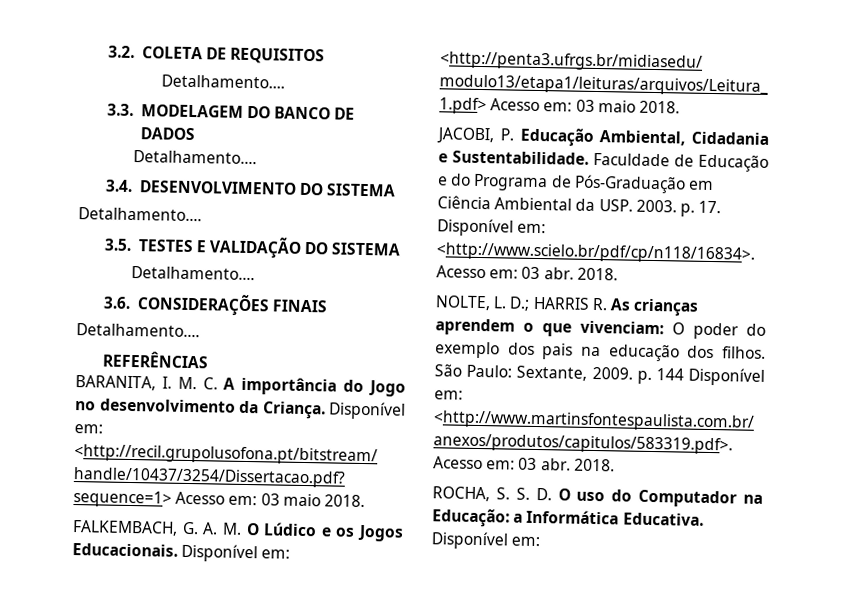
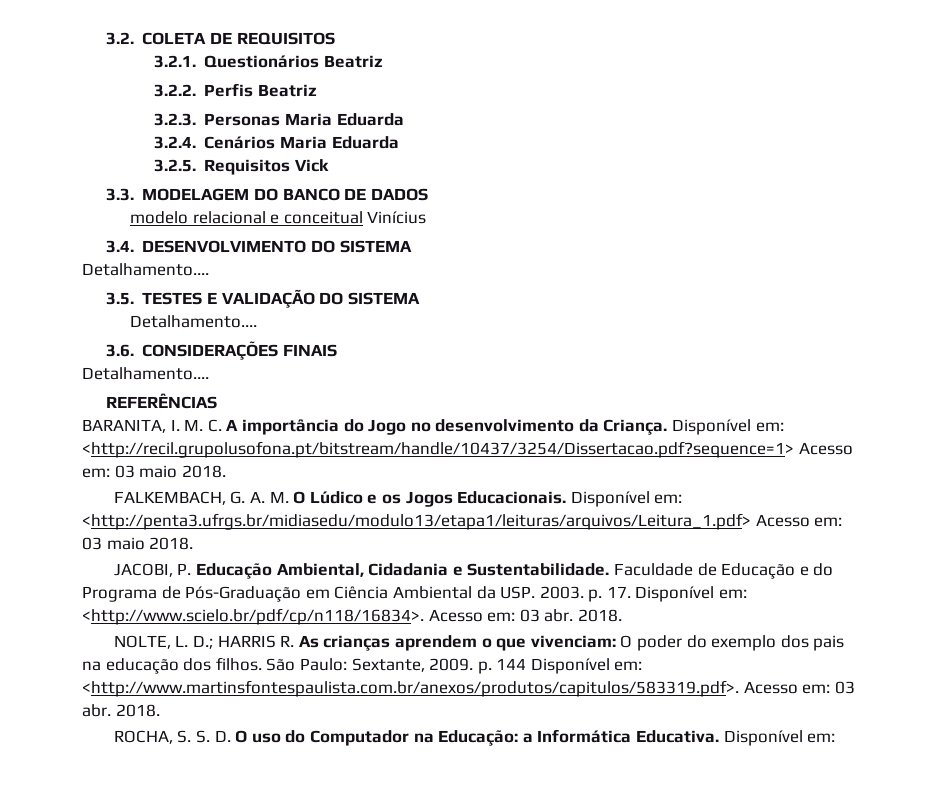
  3.2. COLETA DE REQUISITOS
- Detalhamento....
+ 3.2.1. Questionários Beatriz
+ 3.2.2. Perfis Beatriz
+ 3.2.3. Personas Maria Eduarda
+ 3.2.4. Cenários Maria Eduarda
+ 3.2.5. Requisitos Vick
  3.3. MODELAGEM DO BANCO DE DADOS
- Detalhamento....
+ modelo relacional e conceitual Vinícius

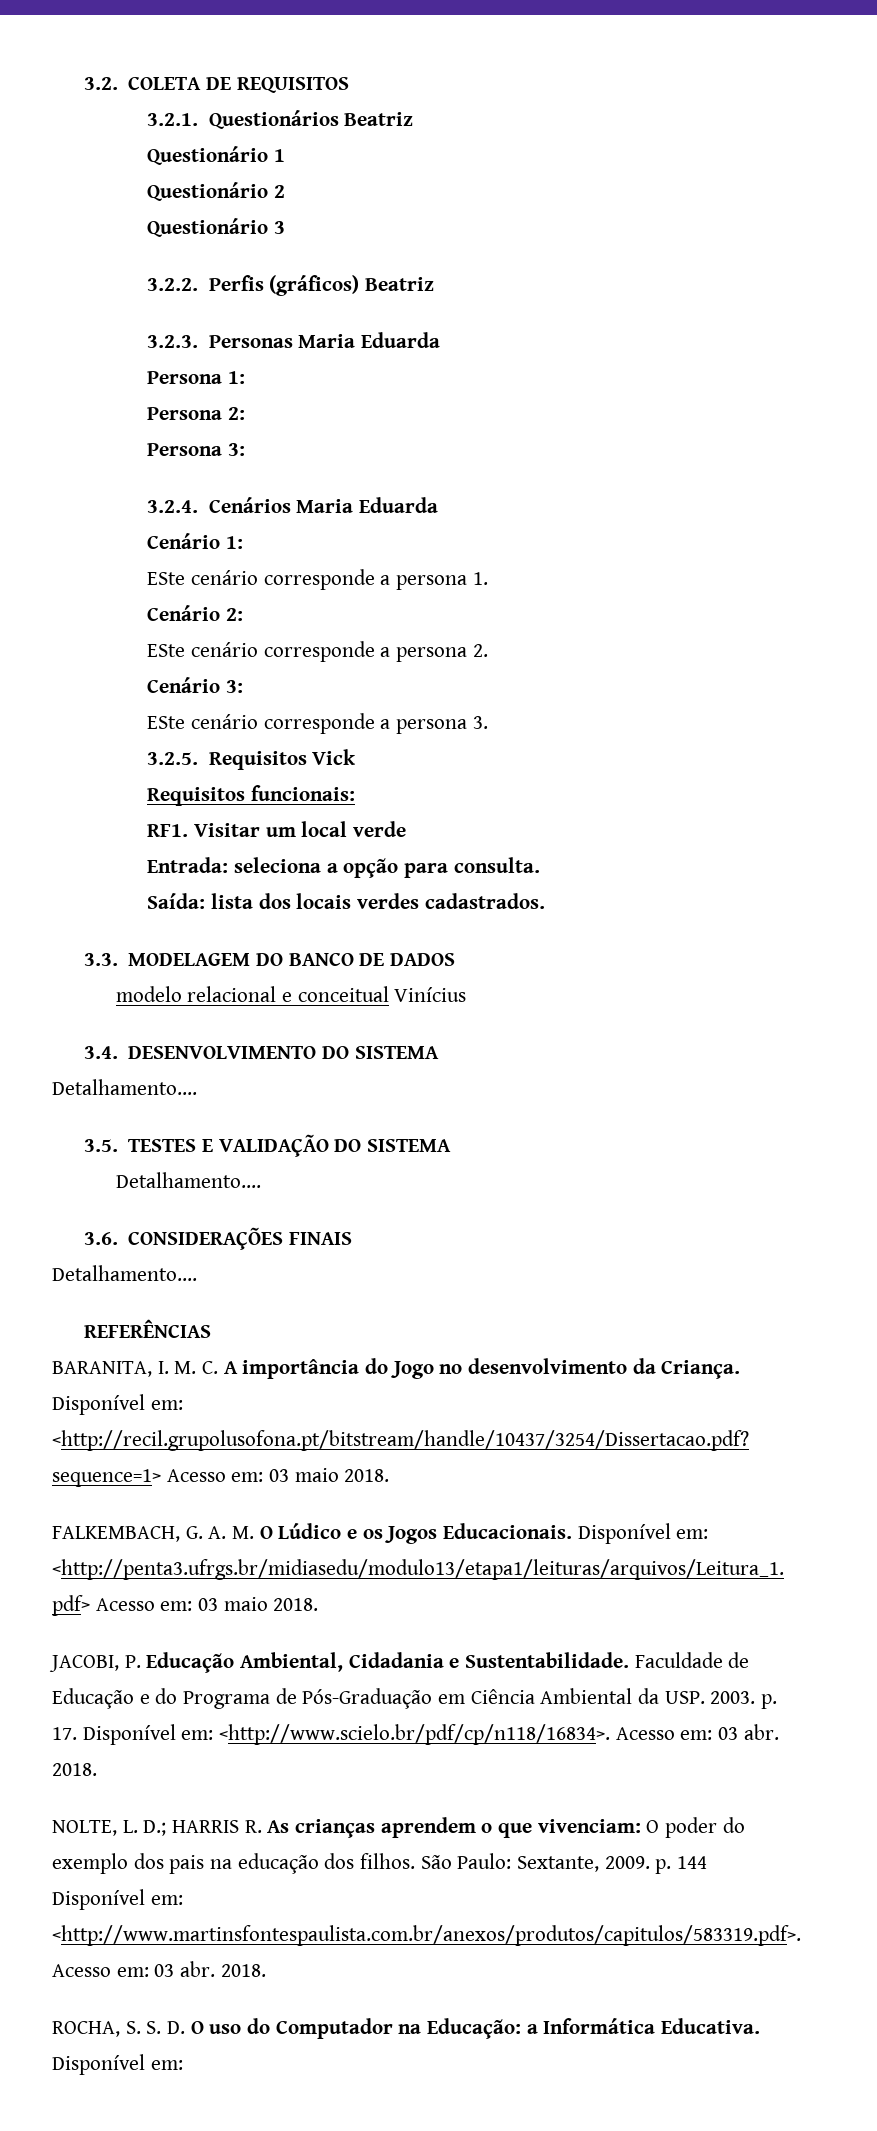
+ Questionário 1
+ Questionário 2
+ Questionário 3
- 3.2.2. Perfis Beatriz
+ 3.2.2. Perfis (gráficos) Beatriz
+ Persona 1:
+ Persona 2:
+ Persona 3:
  3.2.4. Cenários Maria Eduarda
+ Cenário 1:
+ ESte cenário corresponde a persona 1.
+ Cenário 2:
+ ESte cenário corresponde a persona 2.
+ Cenário 3:
+ ESte cenário corresponde a persona 3.
  3.2.5. Requisitos Vick
+ Requisitos funcionais:
+ RF1. Visitar um local verde
+ Entrada: seleciona a opção para consulta.
+ Saída: lista dos locais verdes cadastrados.

